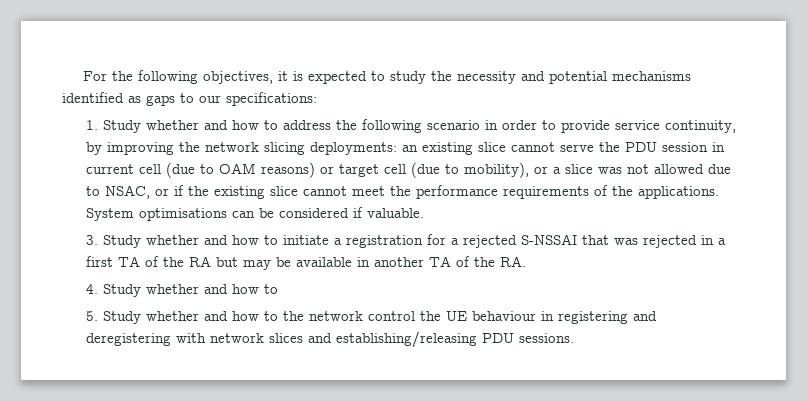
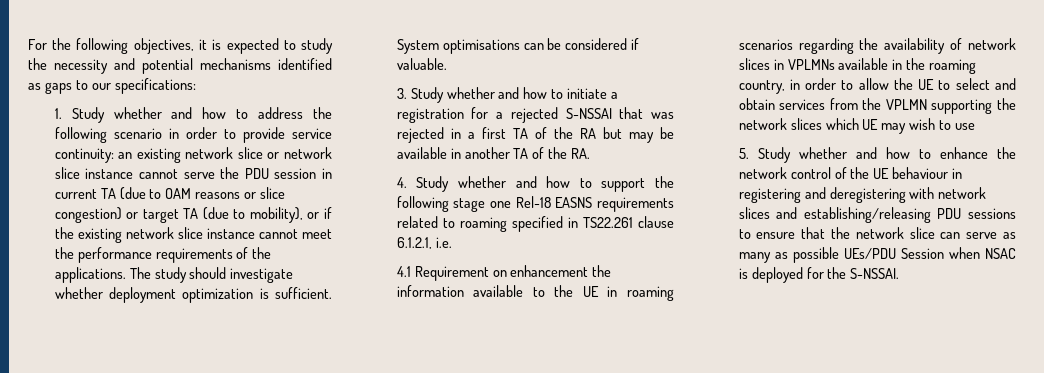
- 1. Study whether and how to address the following scenario in order to provide service continuity, by improving the network slicing deployments: an existing slice cannot serve the PDU session in current cell (due to OAM reasons) or target cell (due to mobility), or a slice was not allowed due to NSAC, or if the existing slice cannot meet the performance requirements of the applications.
+ 1. Study whether and how to address the following scenario in order to provide service continuity: an existing network slice or network slice instance cannot serve the PDU session in current TA (due to OAM reasons or slice congestion) or target TA (due to mobility), or if the existing network slice instance cannot meet the performance requirements of the applications.
+ The study should investigate whether deployment optimization is sufficient.
- 4. Study whether and how to
+ 4. Study whether and how to support the following stage one Rel-18 EASNS requirements related to roaming specified in TS22.261 clause 6.1.2.1, i.e.
+ 4.1 Requirement on enhancement the information available to the UE in roaming scenarios regarding the availability of network slices in VPLMNs available in the roaming country, in order to allow the UE to select and obtain services from the VPLMN supporting the network slices which UE may wish to use
- 5. Study whether and how to the network control the UE behaviour in registering and deregistering with network slices and establishing/releasing PDU sessions.
+ 5. Study whether and how to enhance the network control of the UE behaviour in registering and deregistering with network slices and establishing/releasing PDU sessions to ensure that the network slice can serve as many as possible UEs/PDU Session when NSAC is deployed for the S-NSSAI.

